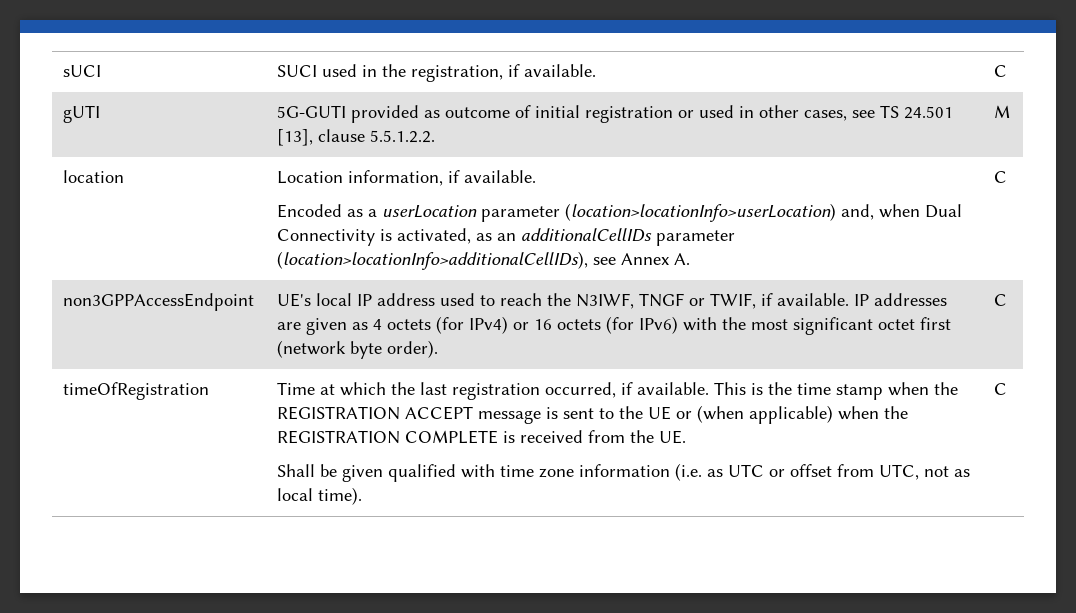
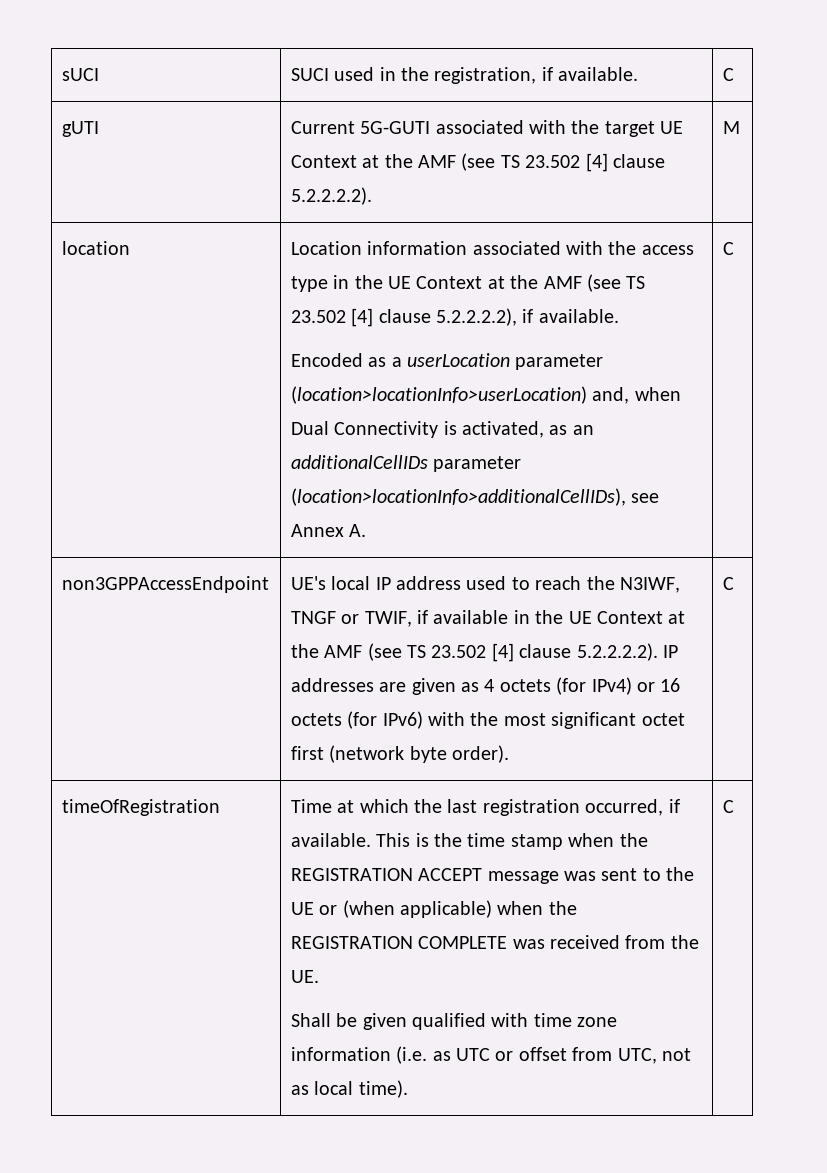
- gUTI | 5G-GUTI provided as outcome of initial registration or used in other cases, see TS 24.501 [13], clause 5.5.1.2.2. | M
- location | Location information, if available.
+ gUTI | Current 5G-GUTI associated with the target UE Context at the AMF (see TS 23.502 [4] clause 5.2.2.2.2). | M
+ location | Location information associated with the access type in the UE Context at the AMF (see TS 23.502 [4] clause 5.2.2.2.2), if available.
- UE's local IP address used to reach the N3IWF, TNGF or TWIF, if available. IP addresses are given as 4 octets (for IPv4) or 16 octets (for IPv6) with the most significant octet first (network byte order).
+ UE's local IP address used to reach the N3IWF, TNGF or TWIF, if available in the UE Context at the AMF (see TS 23.502 [4] clause 5.2.2.2.2). IP addresses are given as 4 octets (for IPv4) or 16 octets (for IPv6) with the most significant octet first (network byte order).
- This is the time stamp when the REGISTRATION ACCEPT message is sent to the UE or (when applicable) when the REGISTRATION COMPLETE is received from the UE.
+ This is the time stamp when the REGISTRATION ACCEPT message was sent to the UE or (when applicable) when the REGISTRATION COMPLETE was received from the UE.

